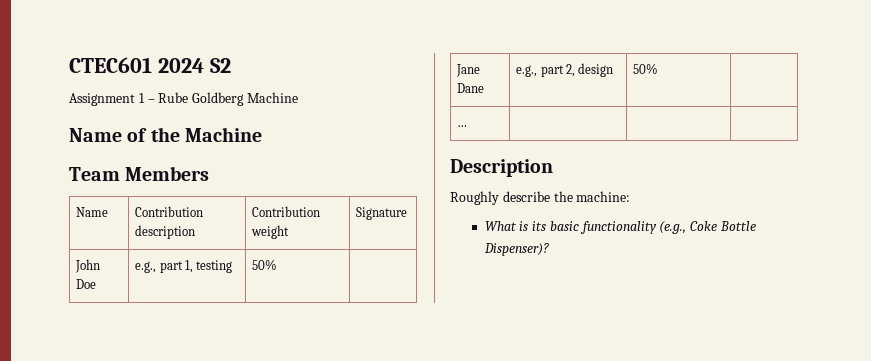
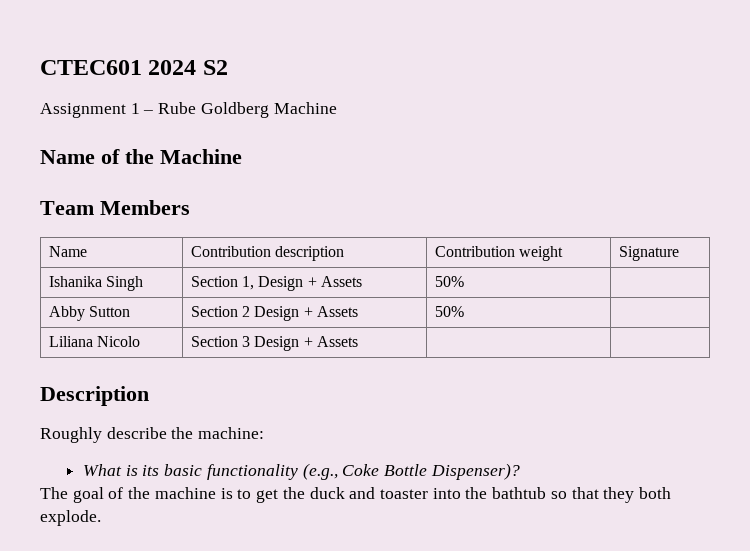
- John Doe | e.g., part 1, testing | 50% |
- Jane Dane | e.g., part 2, design | 50% |
- … | | |
+ Ishanika Singh | Section 1, Design + Assets | 50% |
+ Abby Sutton | Section 2 Design + Assets | 50% |
+ Liliana Nicolo | Section 3 Design + Assets | |
+ The goal of the machine is to get the duck and toaster into the bathtub so that they both explode.

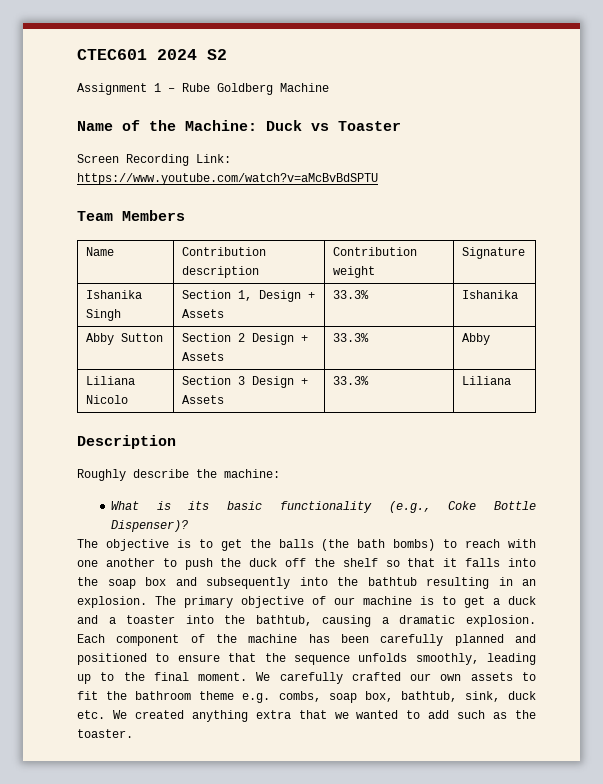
- Name of the Machine
+ Name of the Machine: Duck vs Toaster
+ Screen Recording Link: https://www.youtube.com/watch?v=aMcBvBdSPTU
- Ishanika Singh | Section 1, Design + Assets | 50% |
+ Ishanika Singh | Section 1, Design + Assets | 33.3% | Ishanika
- Abby Sutton | Section 2 Design + Assets | 50% |
+ Abby Sutton | Section 2 Design + Assets | 33.3% | Abby
- Liliana Nicolo | Section 3 Design + Assets | |
+ Liliana Nicolo | Section 3 Design + Assets | 33.3% | Liliana
- The goal of the machine is to get the duck and toaster into the bathtub so that they both explode.
+ The objective is to get the balls (the bath bombs) to reach with one another to push the duck off the shelf so that it falls into the soap box and subsequently into the bathtub resulting in an explosion. The primary objective of our machine is to get a duck and a toaster into the bathtub, causing a dramatic explosion. Each component of the machine has been carefully planned and positioned to ensure that the sequence unfolds smoothly, leading up to the final moment. We carefully crafted our own assets to fit the bathroom theme e.g. combs, soap box, bathtub, sink, duck etc. We created anything extra that we wanted to add such as the toaster.

